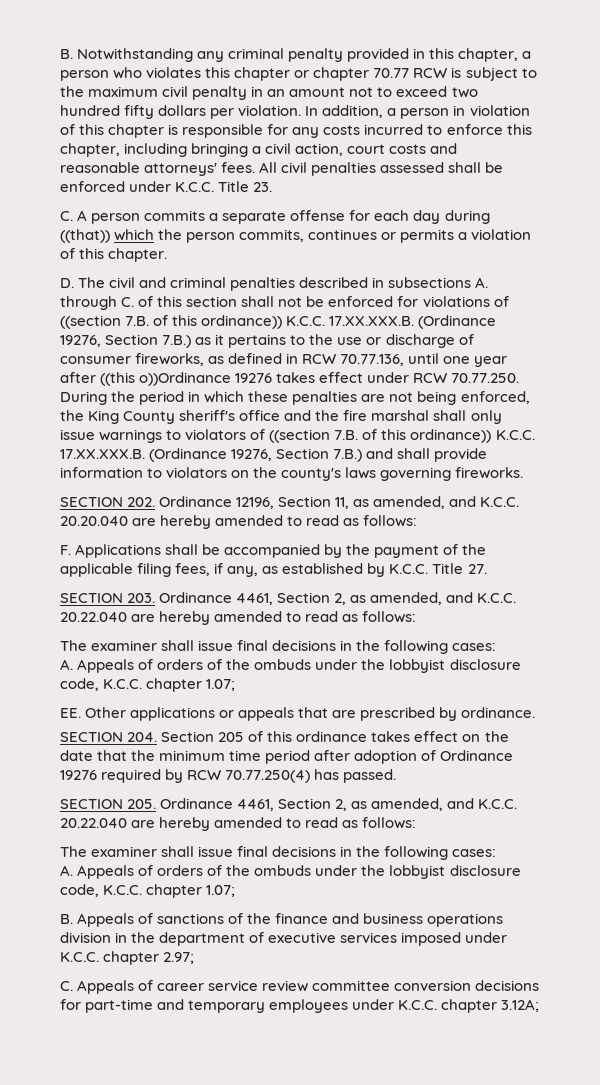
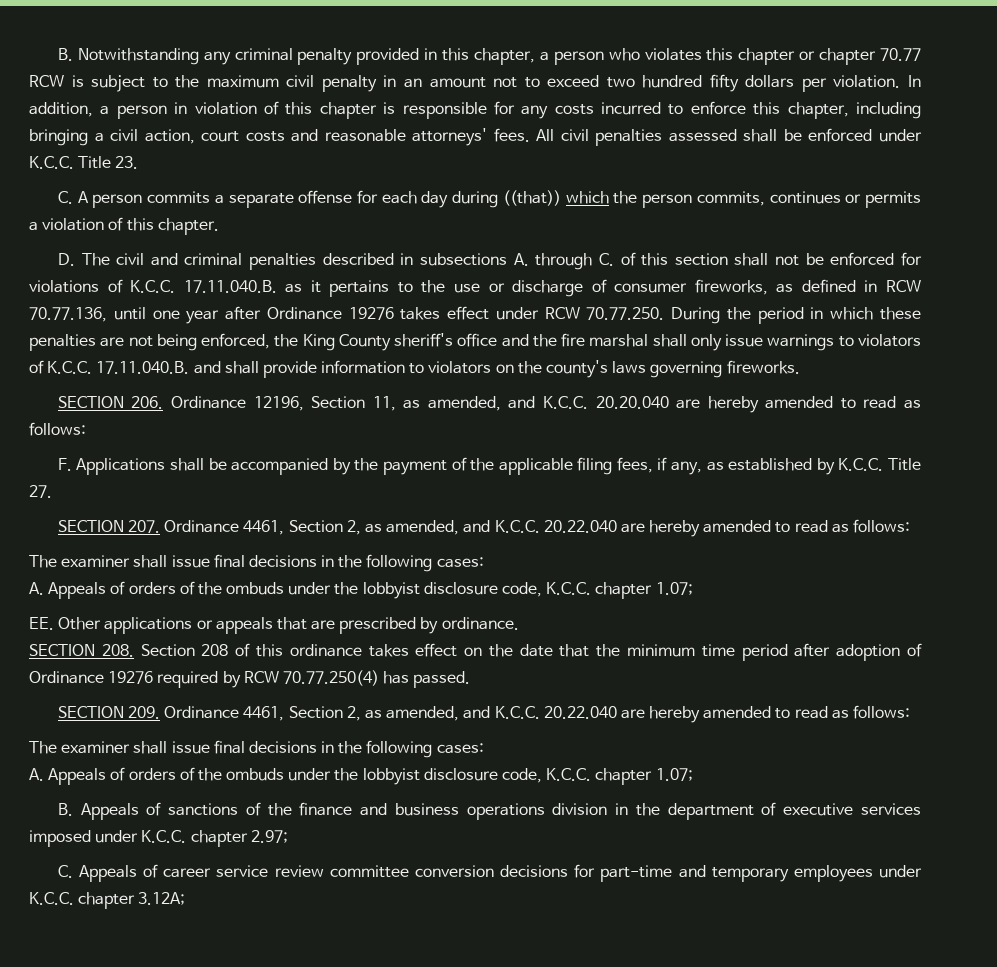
- D. The civil and criminal penalties described in subsections A. through C. of this section shall not be enforced for violations of ((section 7.B. of this ordinance)) K.C.C. 17.XX.XXX.B. (Ordinance 19276, Section 7.B.) as it pertains to the use or discharge of consumer fireworks, as defined in RCW 70.77.136, until one year after ((this o))Ordinance 19276 takes effect under RCW 70.77.250. During the period in which these penalties are not being enforced, the King County sheriff's office and the fire marshal shall only issue warnings to violators of ((section 7.B. of this ordinance)) K.C.C. 17.XX.XXX.B. (Ordinance 19276, Section 7.B.) and shall provide information to violators on the county's laws governing fireworks.
+ D. The civil and criminal penalties described in subsections A. through C. of this section shall not be enforced for violations of K.C.C. 17.11.040.B. as it pertains to the use or discharge of consumer fireworks, as defined in RCW 70.77.136, until one year after Ordinance 19276 takes effect under RCW 70.77.250. During the period in which these penalties are not being enforced, the King County sheriff's office and the fire marshal shall only issue warnings to violators of K.C.C. 17.11.040.B. and shall provide information to violators on the county's laws governing fireworks.
- SECTION 202. Ordinance 12196, Section 11, as amended, and K.C.C. 20.20.040 are hereby amended to read as follows:
+ SECTION 206. Ordinance 12196, Section 11, as amended, and K.C.C. 20.20.040 are hereby amended to read as follows:
- SECTION 203. Ordinance 4461, Section 2, as amended, and K.C.C. 20.22.040 are hereby amended to read as follows:
+ SECTION 207. Ordinance 4461, Section 2, as amended, and K.C.C. 20.22.040 are hereby amended to read as follows:
- SECTION 204. Section 205 of this ordinance takes effect on the date that the minimum time period after adoption of Ordinance 19276 required by RCW 70.77.250(4) has passed.
+ SECTION 208. Section 208 of this ordinance takes effect on the date that the minimum time period after adoption of Ordinance 19276 required by RCW 70.77.250(4) has passed.
- SECTION 205. Ordinance 4461, Section 2, as amended, and K.C.C. 20.22.040 are hereby amended to read as follows:
+ SECTION 209. Ordinance 4461, Section 2, as amended, and K.C.C. 20.22.040 are hereby amended to read as follows:

